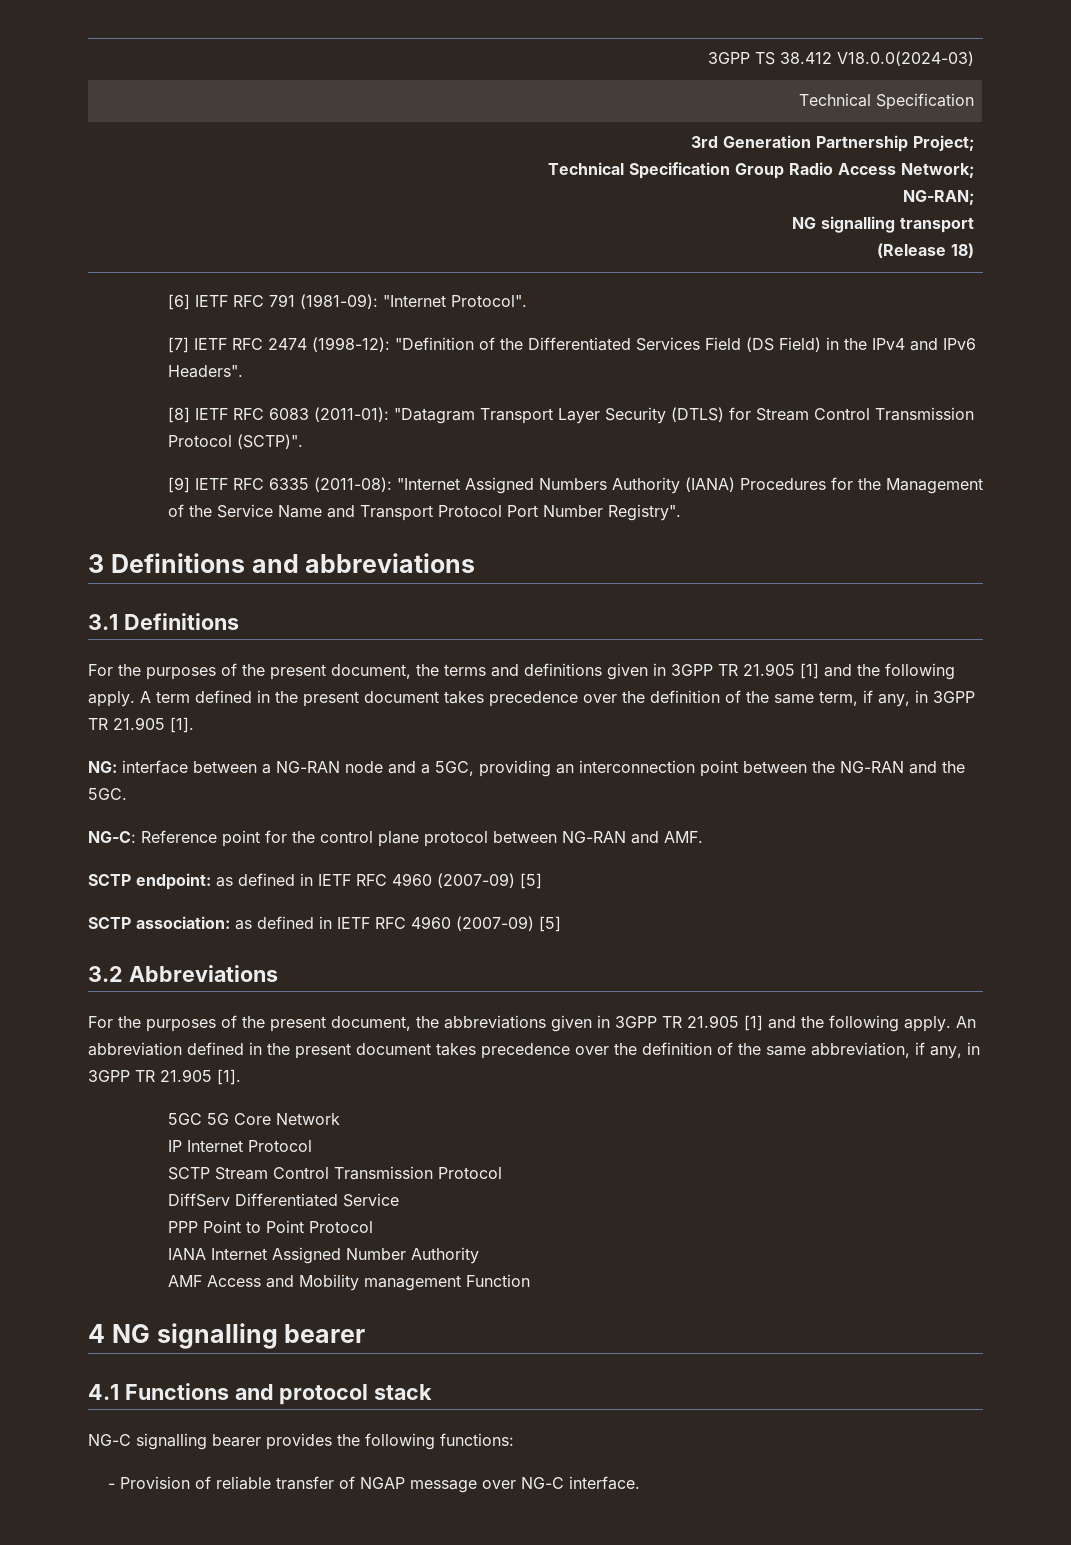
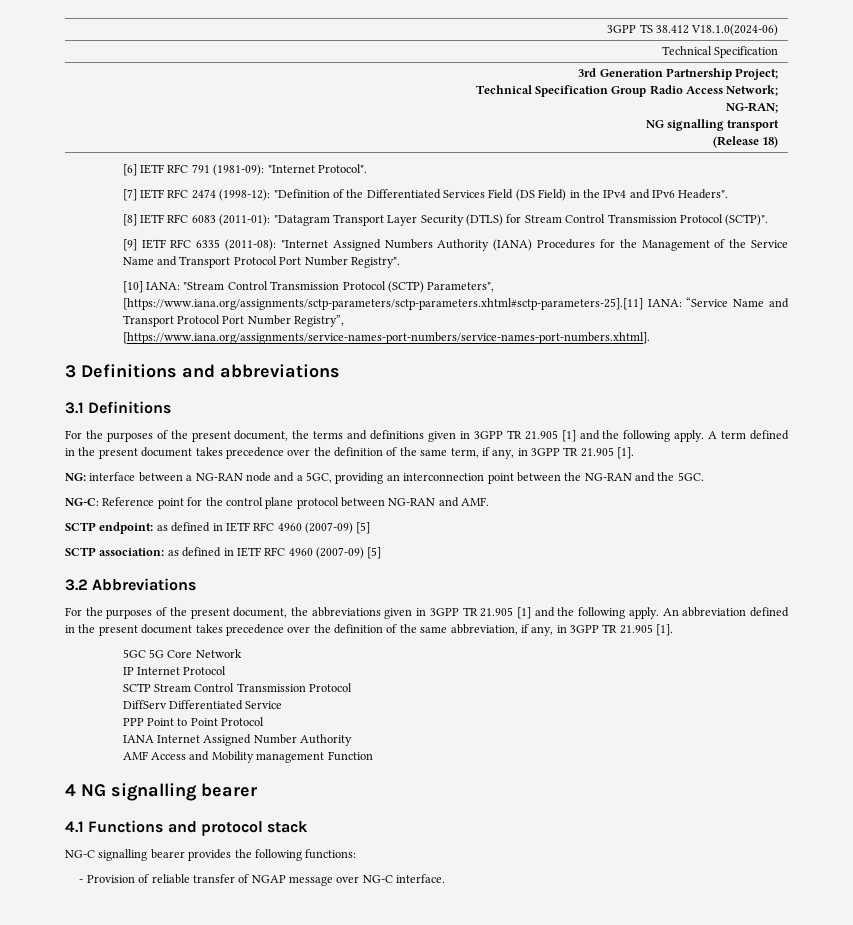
- 3GPP TS 38.412 V18.0.0(2024-03)
+ 3GPP TS 38.412 V18.1.0(2024-06)
+ [10] IANA: "Stream Control Transmission Protocol (SCTP) Parameters", [https://www.iana.org/assignments/sctp-parameters/sctp-parameters.xhtml#sctp-parameters-25].[11] IANA: “Service Name and Transport Protocol Port Number Registry”, [https://www.iana.org/assignments/service-names-port-numbers/service-names-port-numbers.xhtml].

